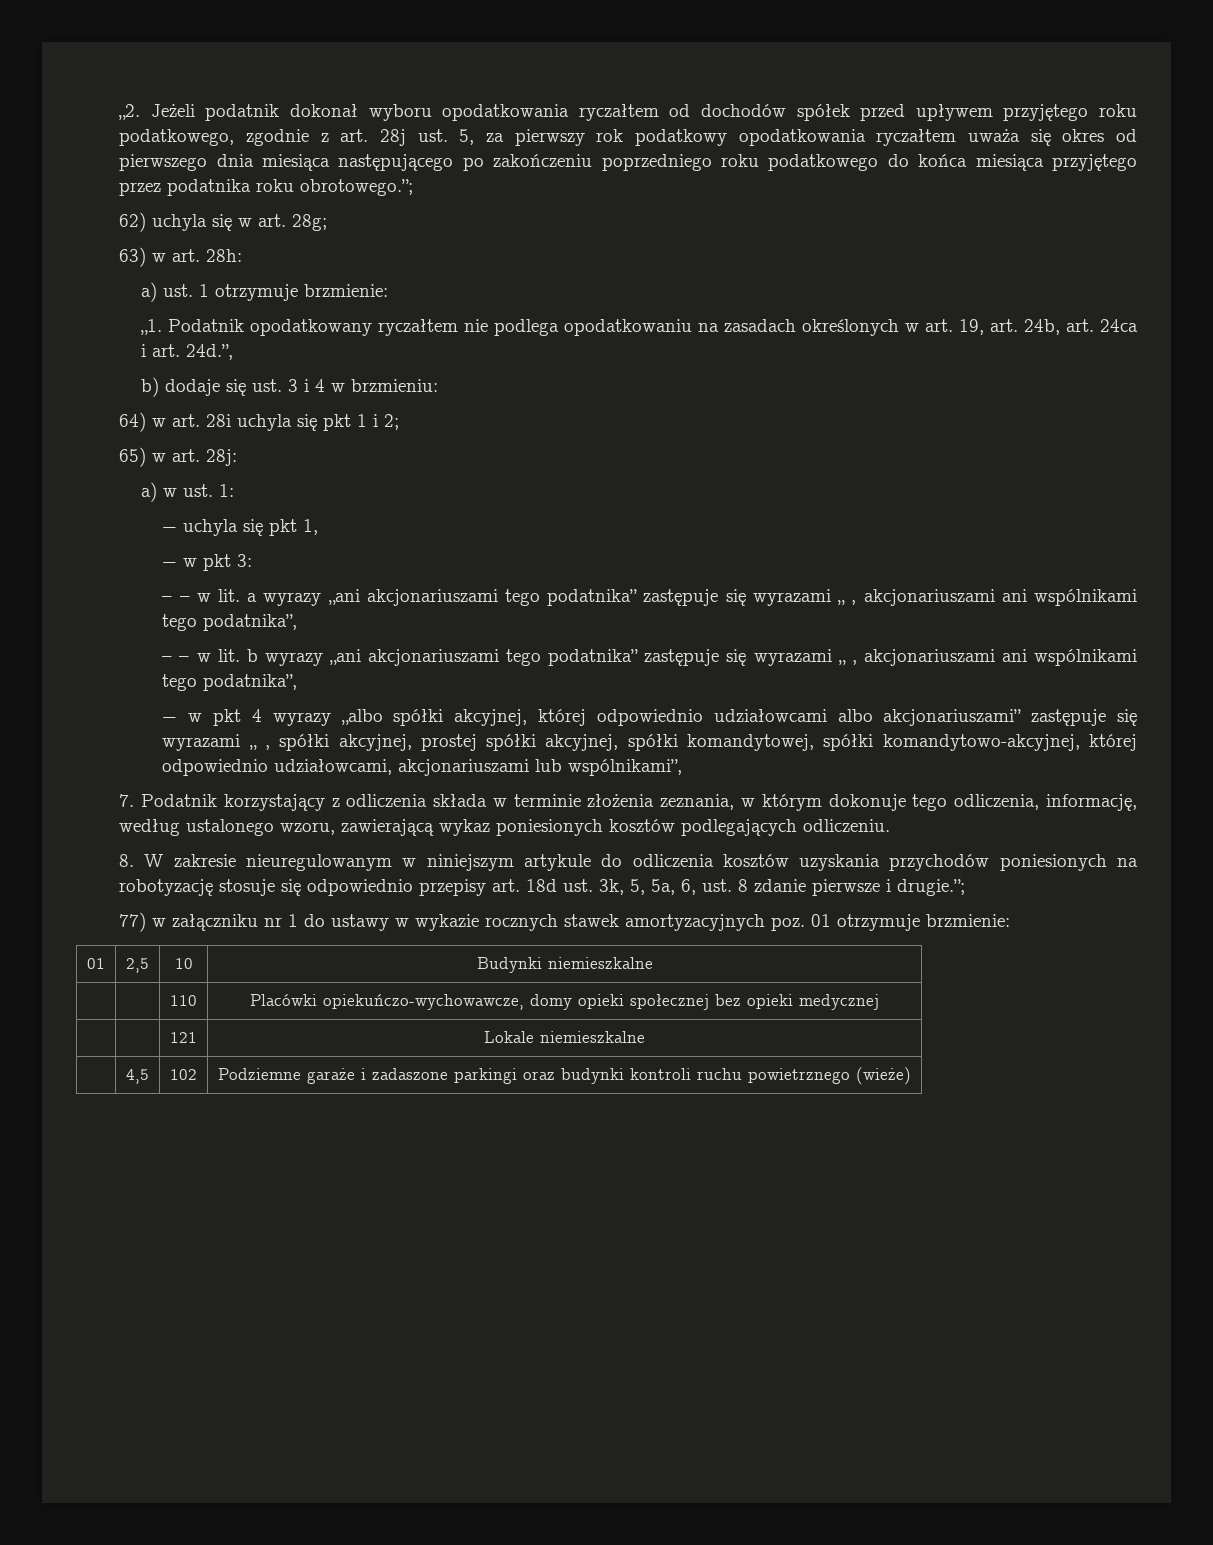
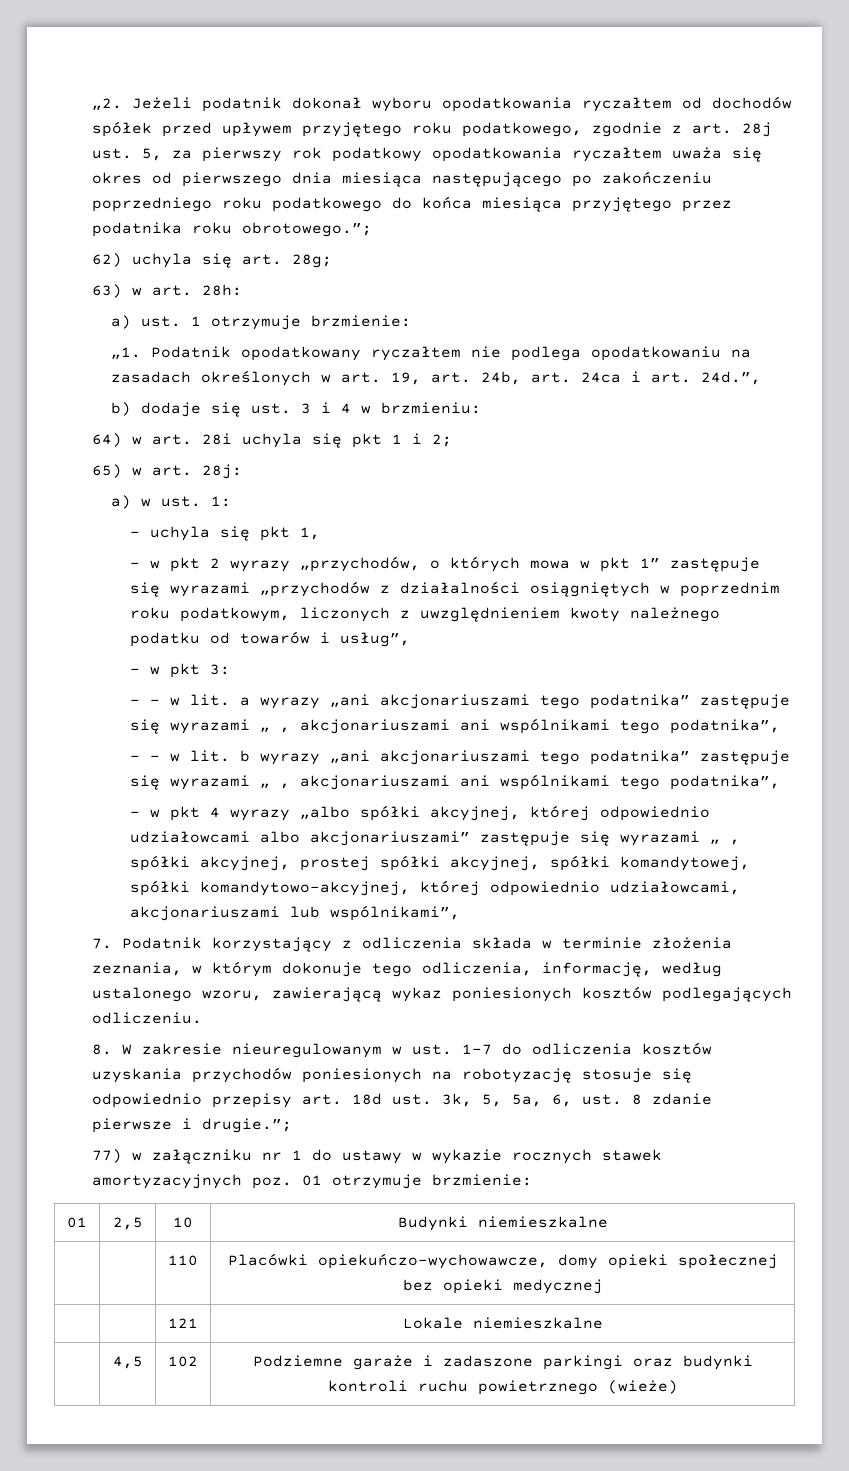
- 62) uchyla się w art. 28g;
+ 62) uchyla się art. 28g;
+ – w pkt 2 wyrazy „przychodów, o których mowa w pkt 1” zastępuje się wyrazami „przychodów z działalności osiągniętych w poprzednim roku podatkowym, liczonych z uwzględnieniem kwoty należnego podatku od towarów i usług”,
- 8. W zakresie nieuregulowanym w niniejszym artykule do odliczenia kosztów uzyskania przychodów poniesionych na robotyzację stosuje się odpowiednio przepisy art. 18d ust. 3k, 5, 5a, 6, ust. 8 zdanie pierwsze i drugie.”;
+ 8. W zakresie nieuregulowanym w ust. 1–7 do odliczenia kosztów uzyskania przychodów poniesionych na robotyzację stosuje się odpowiednio przepisy art. 18d ust. 3k, 5, 5a, 6, ust. 8 zdanie pierwsze i drugie.”;

